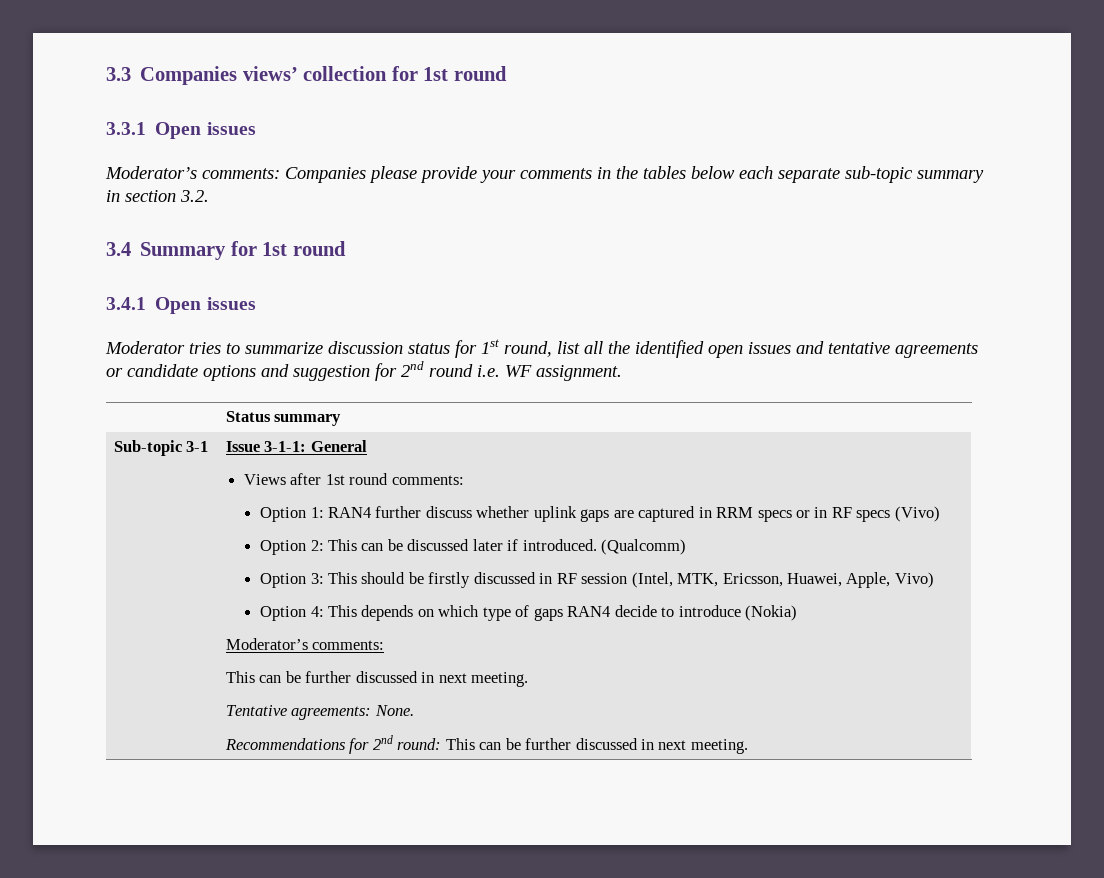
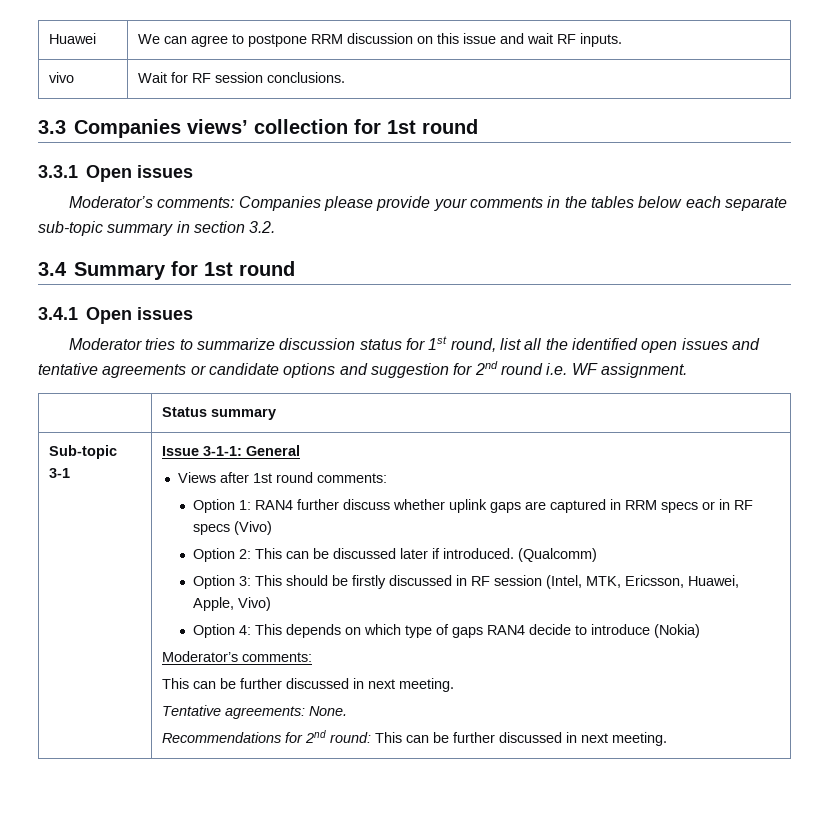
+ Huawei | We can agree to postpone RRM discussion on this issue and wait RF inputs.
+ vivo | Wait for RF session conclusions.

